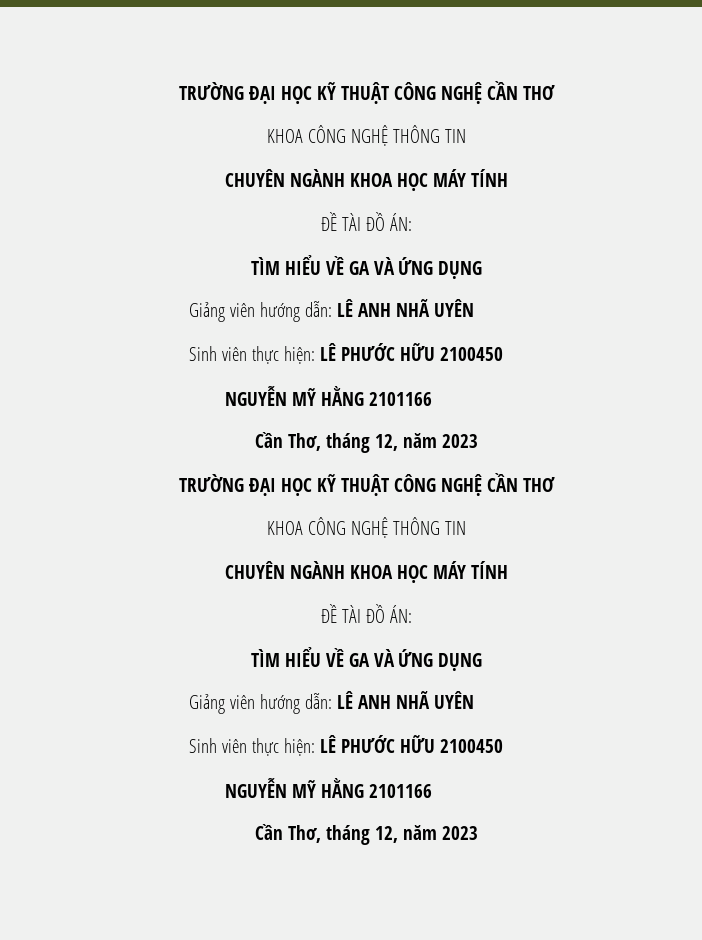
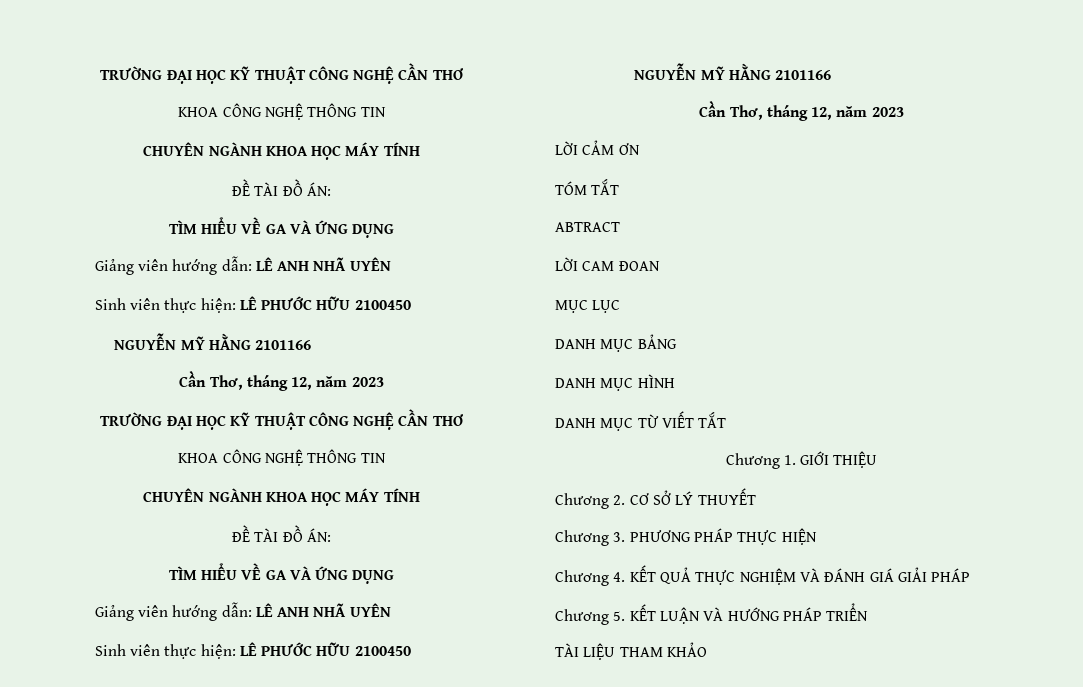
+ LỜI CẢM ƠN
+ TÓM TẮT
+ ABTRACT
+ LỜI CAM ĐOAN
+ MỤC LỤC
+ DANH MỤC BẢNG
+ DANH MỤC HÌNH
+ DANH MỤC TỪ VIẾT TẮT
+ Chương 1. GIỚI THIỆU
+ Chương 2. CƠ SỞ LÝ THUYẾT
+ Chương 3. PHƯƠNG PHÁP THỰC HIỆN
+ Chương 4. KẾT QUẢ THỰC NGHIỆM VÀ ĐÁNH GIÁ GIẢI PHÁP
+ Chương 5. KẾT LUẬN VÀ HƯỚNG PHÁP TRIỂN
+ TÀI LIỆU THAM KHẢO

